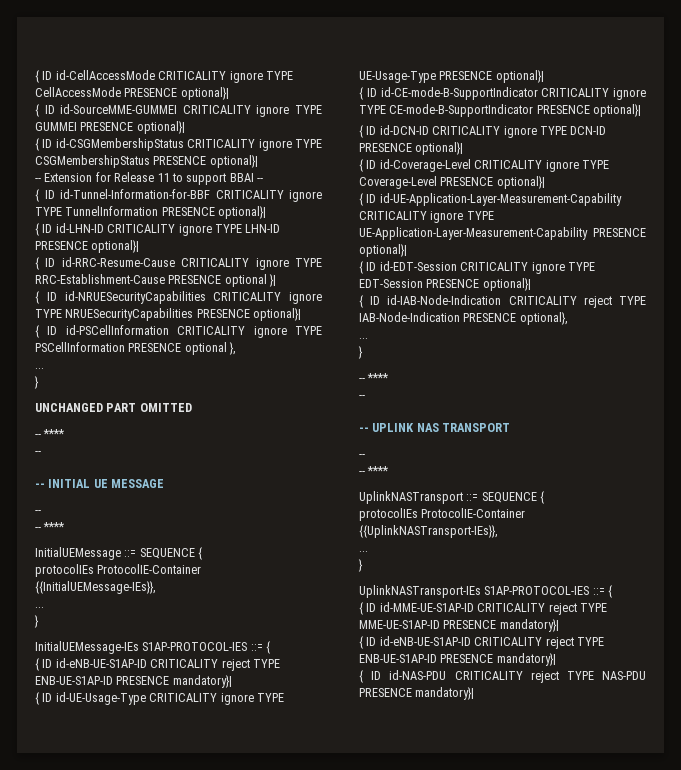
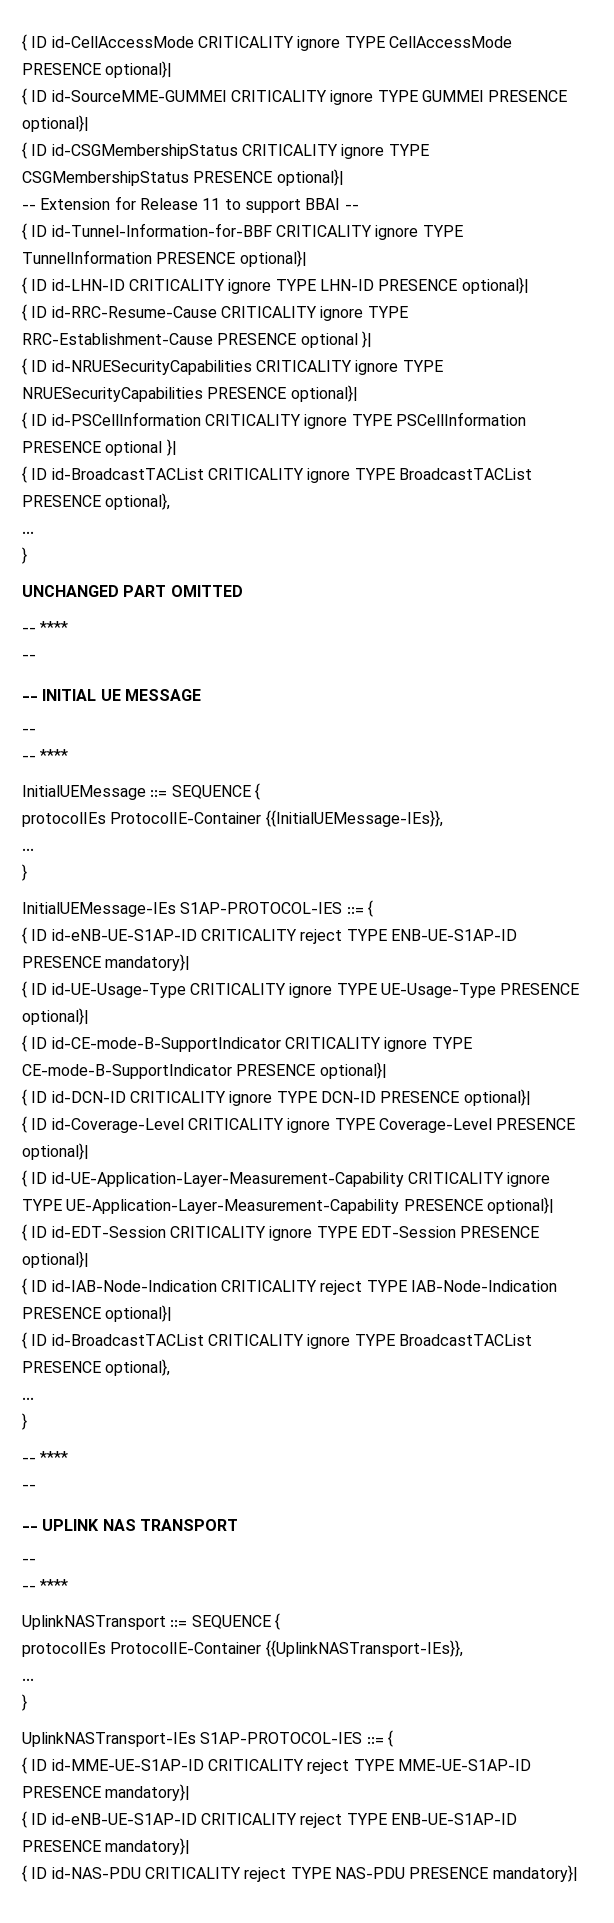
- { ID id-PSCellInformation CRITICALITY ignore TYPE PSCellInformation PRESENCE optional },
+ { ID id-PSCellInformation CRITICALITY ignore TYPE PSCellInformation PRESENCE optional }|
+ { ID id-BroadcastTACList CRITICALITY ignore TYPE BroadcastTACList PRESENCE optional},
- { ID id-IAB-Node-Indication CRITICALITY reject TYPE IAB-Node-Indication PRESENCE optional},
+ { ID id-IAB-Node-Indication CRITICALITY reject TYPE IAB-Node-Indication PRESENCE optional}|
+ { ID id-BroadcastTACList CRITICALITY ignore TYPE BroadcastTACList PRESENCE optional},

